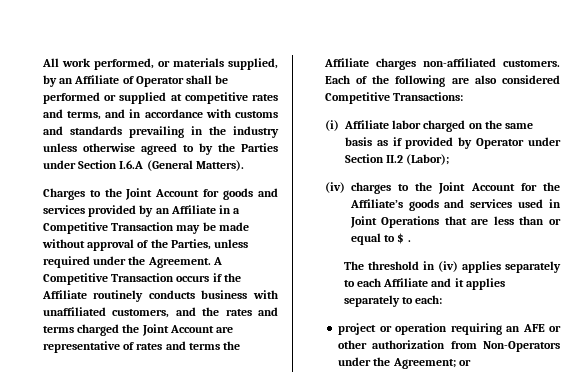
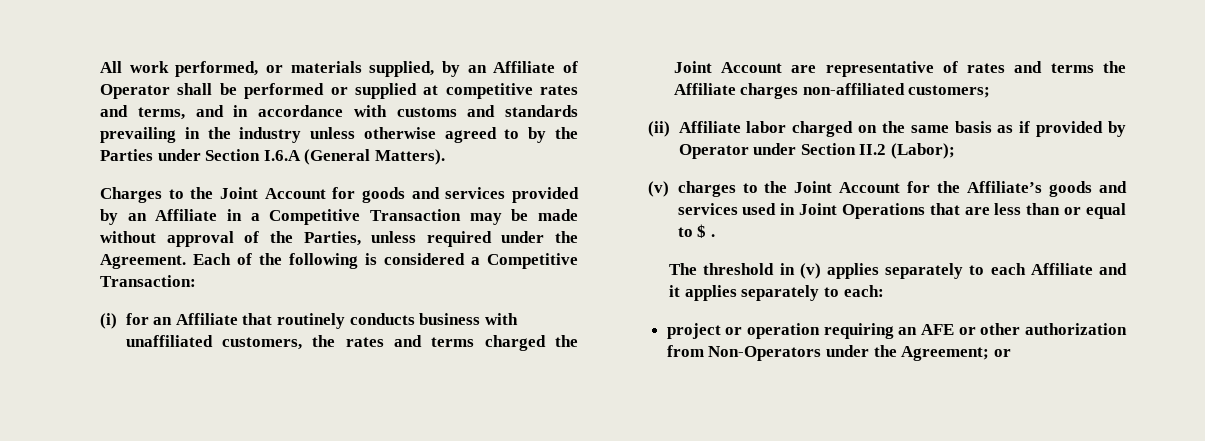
- A Competitive Transaction occurs if the Affiliate routinely conducts business with unaffiliated customers, and the rates and terms charged the Joint Account are representative of rates and terms the Affiliate charges non-affiliated customers. Each of the following are also considered Competitive Transactions:
- (i) Affiliate labor charged on the same basis as if provided by Operator under Section II.2 (Labor);
+ Each of the following is considered a Competitive Transaction:
+ (i) for an Affiliate that routinely conducts business with unaffiliated customers, the rates and terms charged the Joint Account are representative of rates and terms the Affiliate charges non-affiliated customers;
+ (ii) Affiliate labor charged on the same basis as if provided by Operator under Section II.2 (Labor);
- (iv) charges to the Joint Account for the Affiliate’s goods and services used in Joint Operations that are less than or equal to $ .
+ (v) charges to the Joint Account for the Affiliate’s goods and services used in Joint Operations that are less than or equal to $ .
- The threshold in (iv) applies separately to each Affiliate and it applies separately to each:
+ The threshold in (v) applies separately to each Affiliate and it applies separately to each:

